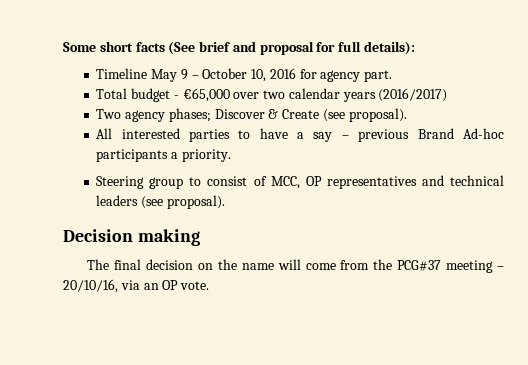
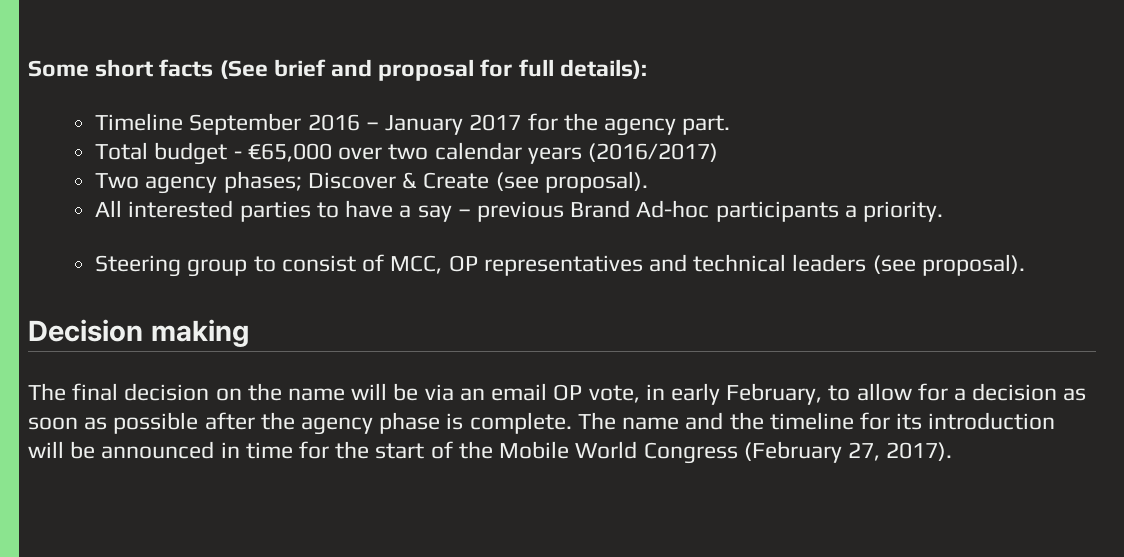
- Timeline May 9 – October 10, 2016 for agency part.
+ Timeline September 2016 – January 2017 for the agency part.
- The final decision on the name will come from the PCG#37 meeting – 20/10/16, via an OP vote.
+ The final decision on the name will be via an email OP vote, in early February, to allow for a decision as soon as possible after the agency phase is complete. The name and the timeline for its introduction will be announced in time for the start of the Mobile World Congress (February 27, 2017).

